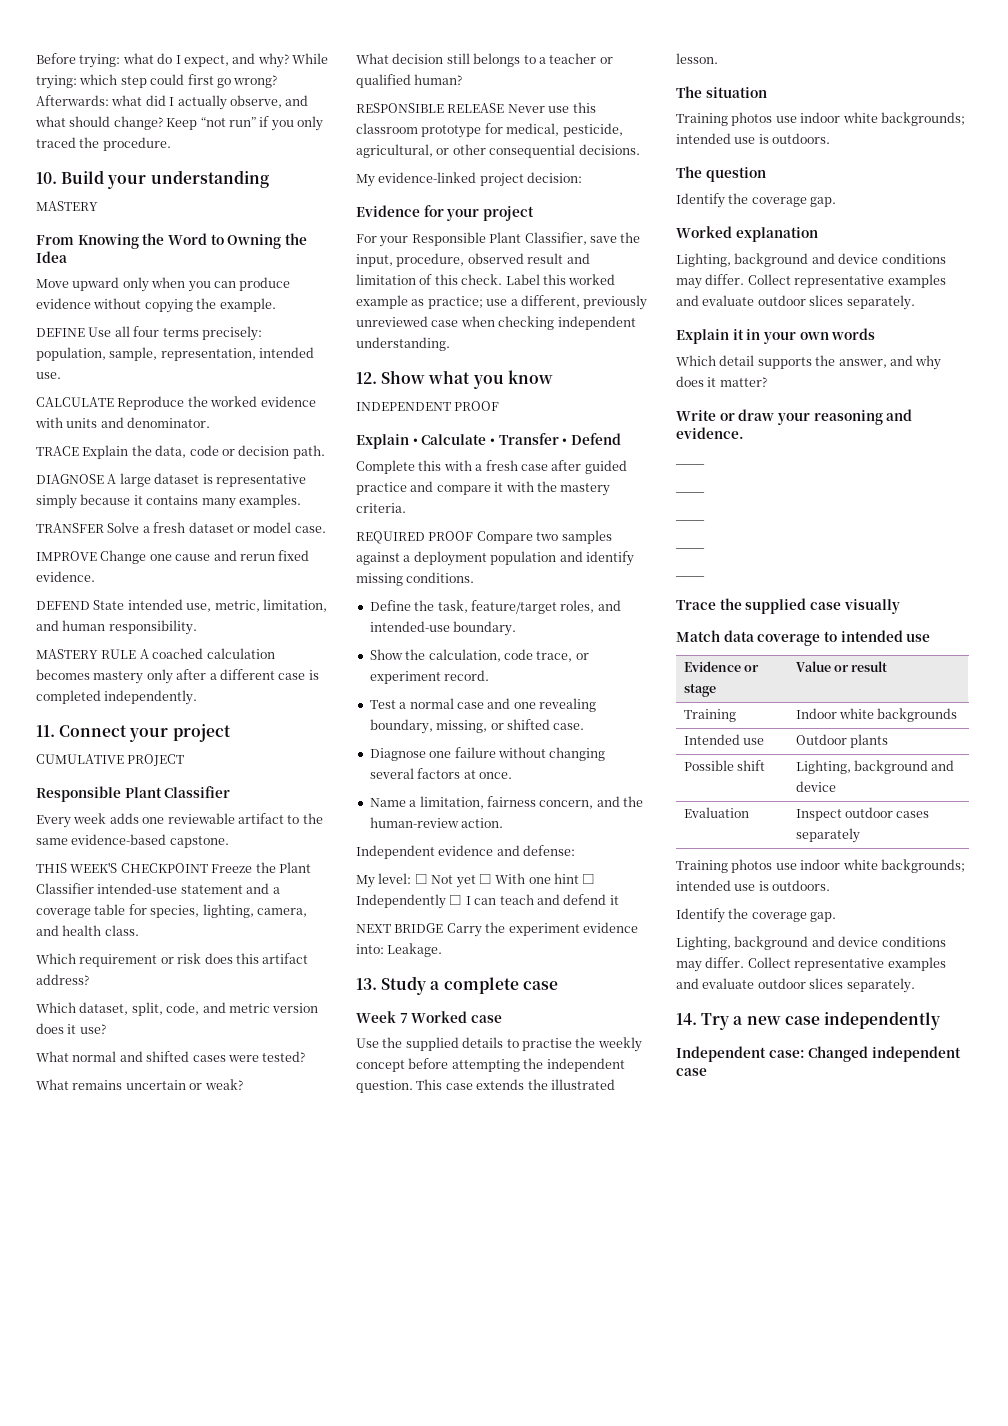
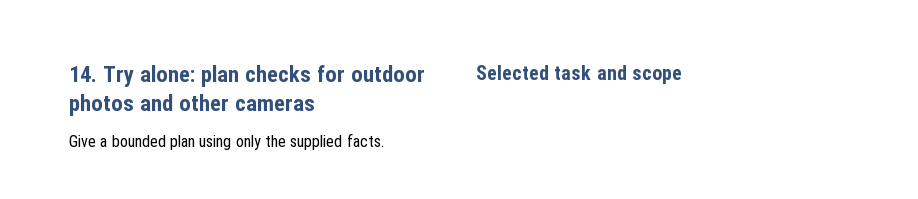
- Before trying: what do I expect, and why? While trying: which step could first go wrong? Afterwards: what did I actually observe, and what should change? Keep “not run” if you only traced the procedure.
- 10. Build your understanding
- MASTERY
- From Knowing the Word to Owning the Idea
- Move upward only when you can produce evidence without copying the example.
- DEFINE Use all four terms precisely: population, sample, representation, intended use.
- CALCULATE Reproduce the worked evidence with units and denominator.
- TRACE Explain the data, code or decision path.
- DIAGNOSE A large dataset is representative simply because it contains many examples.
- TRANSFER Solve a fresh dataset or model case.
- IMPROVE Change one cause and rerun fixed evidence.
- DEFEND State intended use, metric, limitation, and human responsibility.
- MASTERY RULE A coached calculation becomes mastery only after a different case is completed independently.
- 11. Connect your project
- CUMULATIVE PROJECT
- Responsible Plant Classifier
- Every week adds one reviewable artifact to the same evidence-based capstone.
- THIS WEEK'S CHECKPOINT Freeze the Plant Classifier intended-use statement and a coverage table for species, lighting, camera, and health class.
- Which requirement or risk does this artifact address?
- Which dataset, split, code, and metric version does it use?
- What normal and shifted cases were tested?
- What remains uncertain or weak?
- What decision still belongs to a teacher or qualified human?
- RESPONSIBLE RELEASE Never use this classroom prototype for medical, pesticide, agricultural, or other consequential decisions.
- My evidence-linked project decision:
- Evidence for your project
- For your Responsible Plant Classifier, save the input, procedure, observed result and limitation of this check. Label this worked example as practice; use a different, previously unreviewed case when checking independent understanding.
- 12. Show what you know
- INDEPENDENT PROOF
- Explain • Calculate • Transfer • Defend
- Complete this with a fresh case after guided practice and compare it with the mastery criteria.
- REQUIRED PROOF Compare two samples against a deployment population and identify missing conditions.
- Define the task, feature/target roles, and intended-use boundary.
- Show the calculation, code trace, or experiment record.
- Test a normal case and one revealing boundary, missing, or shifted case.
- Diagnose one failure without changing several factors at once.
- Name a limitation, fairness concern, and the human-review action.
- Independent evidence and defense:
- My level: □ Not yet □ With one hint □ Independently □ I can teach and defend it
- NEXT BRIDGE Carry the experiment evidence into: Leakage.
- 13. Study a complete case
- Week 7 Worked case
- Use the supplied details to practise the weekly concept before attempting the independent question. This case extends the illustrated lesson.
- The situation
- Training photos use indoor white backgrounds; intended use is outdoors.
- The question
- Identify the coverage gap.
- Worked explanation
- Lighting, background and device conditions may differ. Collect representative examples and evaluate outdoor slices separately.
- Explain it in your own words
- Which detail supports the answer, and why does it matter?
- Write or draw your reasoning and evidence.
- ____
- ____
- ____
- ____
- ____
- Trace the supplied case visually
- Match data coverage to intended use
- Evidence or stage | Value or result
- Training | Indoor white backgrounds
- Intended use | Outdoor plants
- Possible shift | Lighting, background and device
- Evaluation | Inspect outdoor cases separately
- Training photos use indoor white backgrounds; intended use is outdoors.
- Identify the coverage gap.
- Lighting, background and device conditions may differ. Collect representative examples and evaluate outdoor slices separately.
- 14. Try a new case independently
- Independent case: Changed independent case
+ 14. Try alone: plan checks for outdoor photos and other cameras
+ Give a bounded plan using only the supplied facts.
+ Selected task and scope

